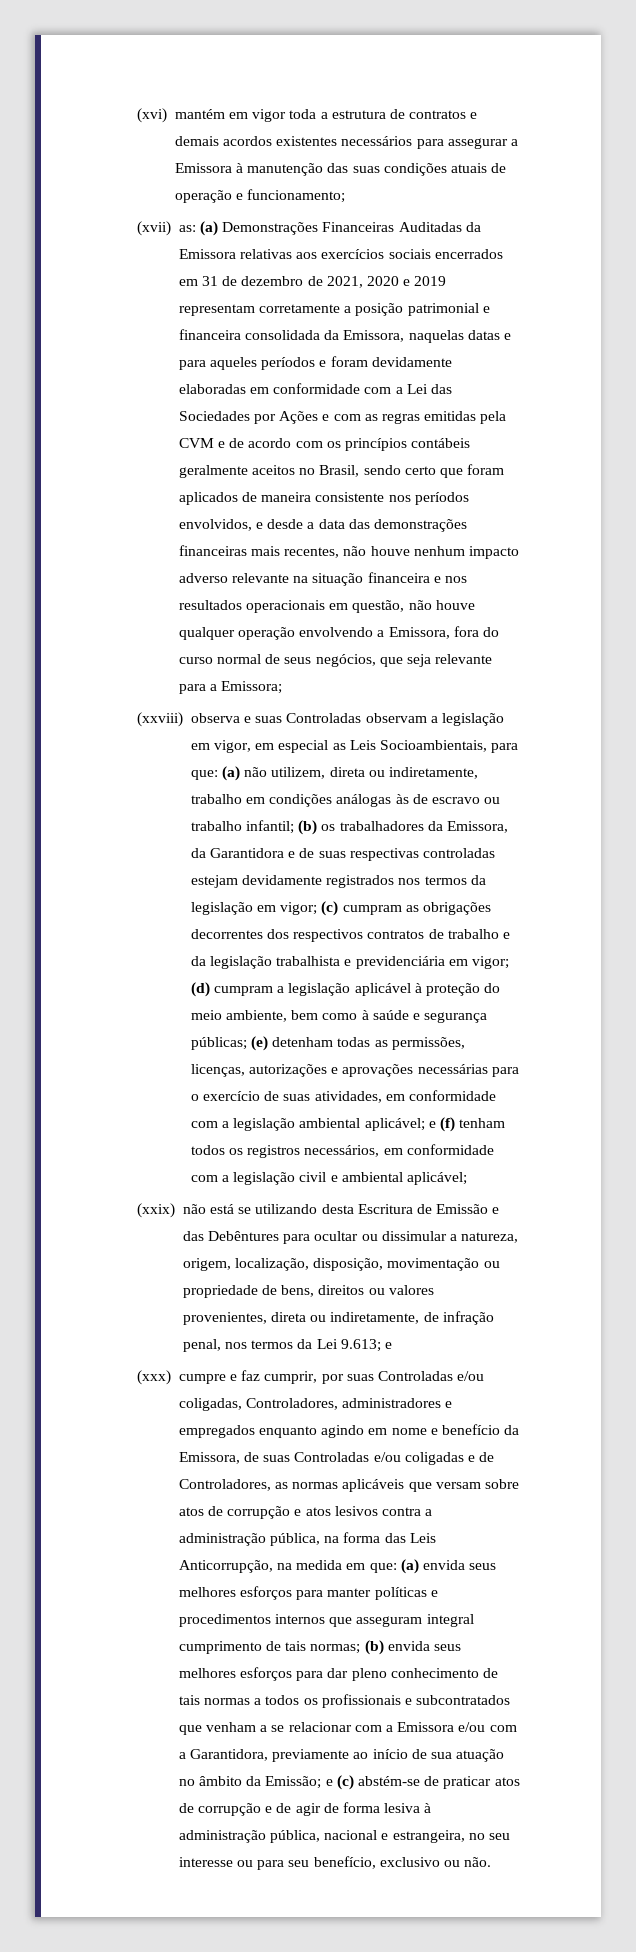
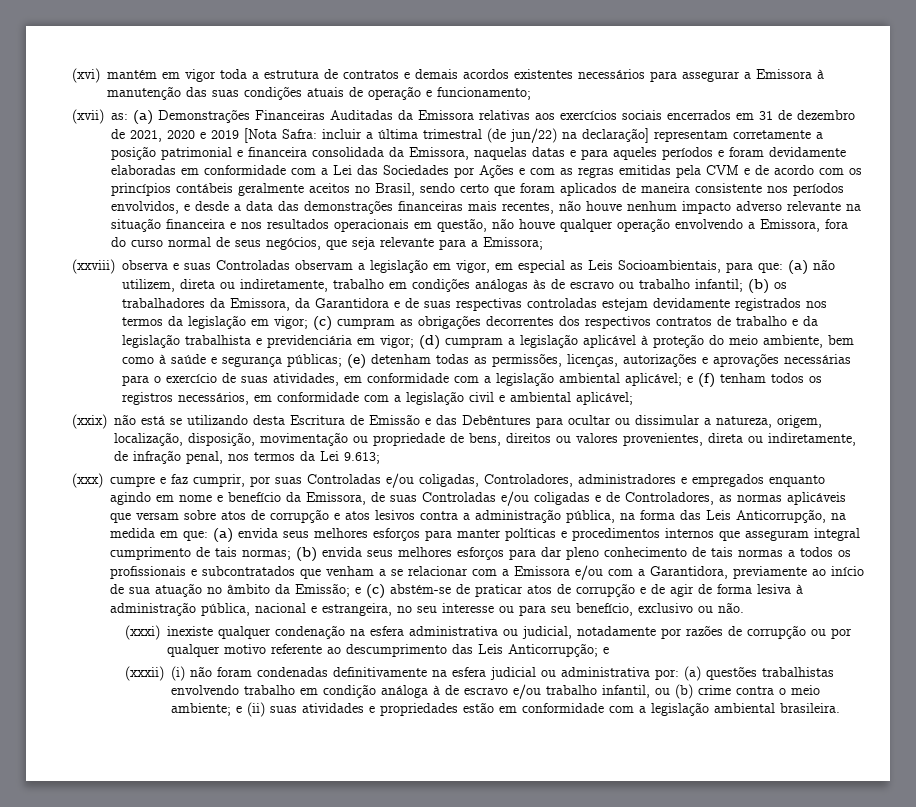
- (a) Demonstrações Financeiras Auditadas da Emissora relativas aos exercícios sociais encerrados em 31 de dezembro de 2021, 2020 e 2019 representam corretamente a posição patrimonial e financeira consolidada da Emissora, naquelas datas e para aqueles períodos e foram devidamente elaboradas em conformidade com a Lei das Sociedades por Ações e com as regras emitidas pela CVM e de acordo com os princípios contábeis geralmente aceitos no Brasil, sendo certo que foram aplicados de maneira consistente nos períodos envolvidos, e desde a data das demonstrações financeiras mais recentes, não houve nenhum impacto adverso relevante na situação financeira e nos resultados operacionais em questão, não houve qualquer operação envolvendo a Emissora, fora do curso normal de seus negócios, que seja relevante para a Emissora;
+ (a) Demonstrações Financeiras Auditadas da Emissora relativas aos exercícios sociais encerrados em 31 de dezembro de 2021, 2020 e 2019 [Nota Safra: incluir a última trimestral (de jun/22) na declaração] representam corretamente a posição patrimonial e financeira consolidada da Emissora, naquelas datas e para aqueles períodos e foram devidamente elaboradas em conformidade com a Lei das Sociedades por Ações e com as regras emitidas pela CVM e de acordo com os princípios contábeis geralmente aceitos no Brasil, sendo certo que foram aplicados de maneira consistente nos períodos envolvidos, e desde a data das demonstrações financeiras mais recentes, não houve nenhum impacto adverso relevante na situação financeira e nos resultados operacionais em questão, não houve qualquer operação envolvendo a Emissora, fora do curso normal de seus negócios, que seja relevante para a Emissora;
- (xxix) não está se utilizando desta Escritura de Emissão e das Debêntures para ocultar ou dissimular a natureza, origem, localização, disposição, movimentação ou propriedade de bens, direitos ou valores provenientes, direta ou indiretamente, de infração penal, nos termos da Lei 9.613; e
+ (xxix) não está se utilizando desta Escritura de Emissão e das Debêntures para ocultar ou dissimular a natureza, origem, localização, disposição, movimentação ou propriedade de bens, direitos ou valores provenientes, direta ou indiretamente, de infração penal, nos termos da Lei 9.613;
+ (xxxi) inexiste qualquer condenação na esfera administrativa ou judicial, notadamente por razões de corrupção ou por qualquer motivo referente ao descumprimento das Leis Anticorrupção; e
+ (xxxii) (i) não foram condenadas definitivamente na esfera judicial ou administrativa por: (a) questões trabalhistas envolvendo trabalho em condição análoga à de escravo e/ou trabalho infantil, ou (b) crime contra o meio ambiente; e (ii) suas atividades e propriedades estão em conformidade com a legislação ambiental brasileira.

